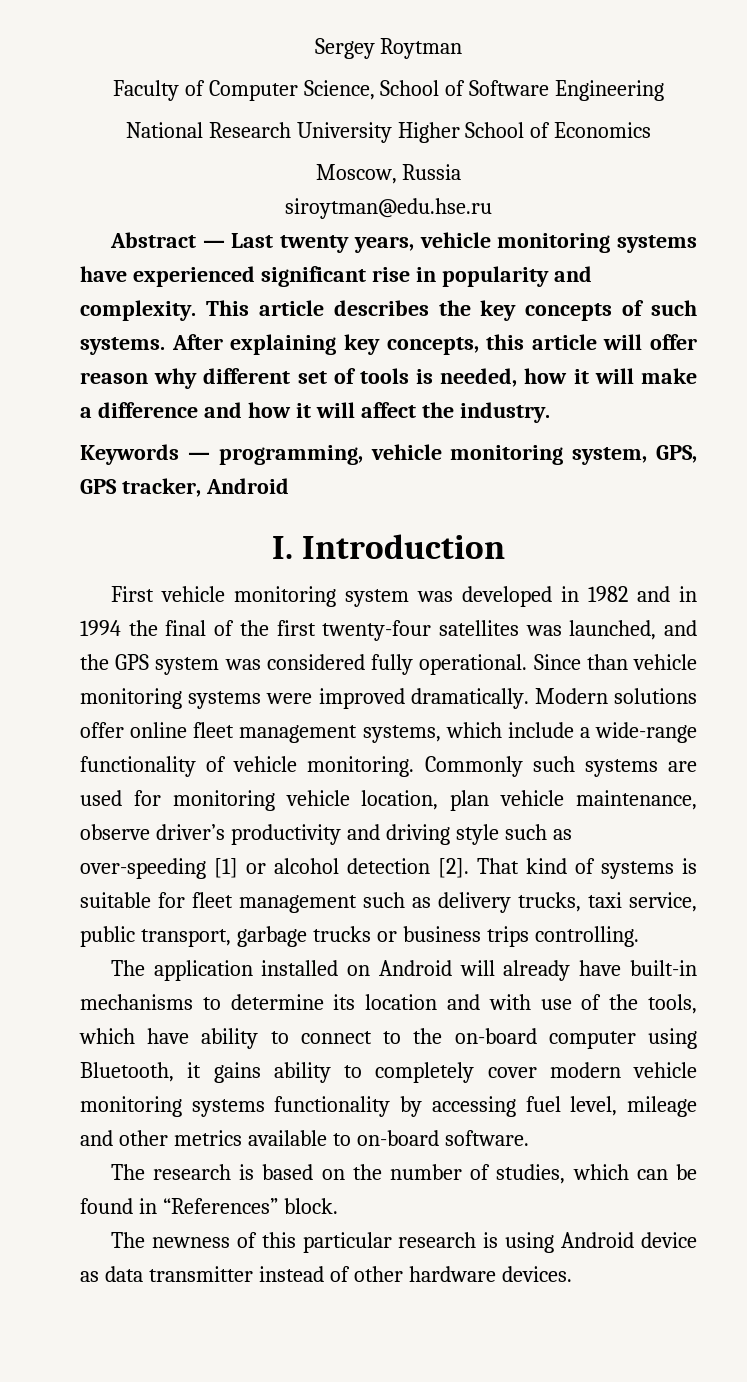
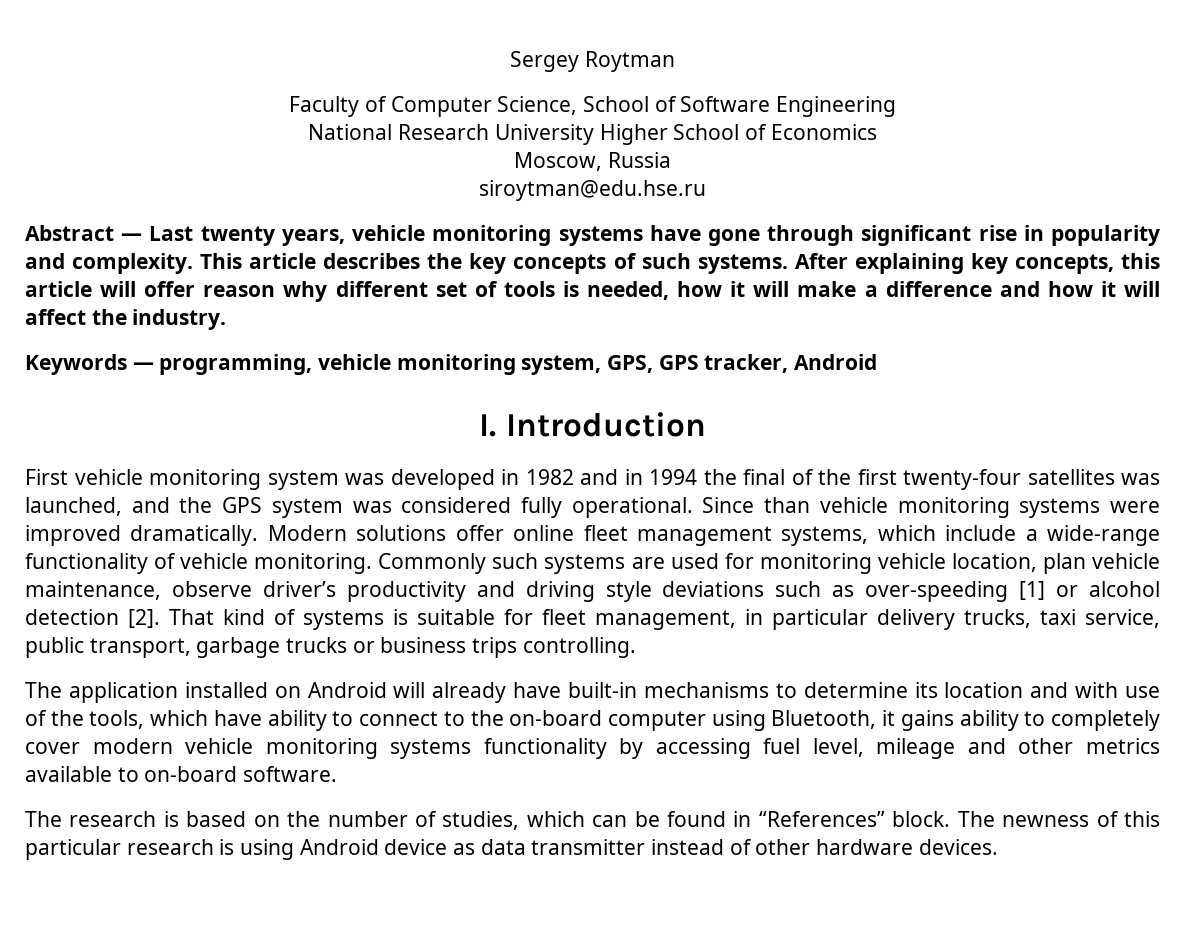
- Abstract — Last twenty years, vehicle monitoring systems have experienced significant rise in popularity and complexity.
+ Abstract — Last twenty years, vehicle monitoring systems have gone through significant rise in popularity and complexity.
- Commonly such systems are used for monitoring vehicle location, plan vehicle maintenance, observe driver’s productivity and driving style such as over-speeding [1] or alcohol detection [2].
+ Commonly such systems are used for monitoring vehicle location, plan vehicle maintenance, observe driver’s productivity and driving style deviations such as over-speeding [1] or alcohol detection [2].
- That kind of systems is suitable for fleet management such as delivery trucks, taxi service, public transport, garbage trucks or business trips controlling.
+ That kind of systems is suitable for fleet management, in particular delivery trucks, taxi service, public transport, garbage trucks or business trips controlling.
- The research is based on the number of studies, which can be found in “References” block.
- The newness of this particular research is using Android device as data transmitter instead of other hardware devices.
+ The research is based on the number of studies, which can be found in “References” block. The newness of this particular research is using Android device as data transmitter instead of other hardware devices.

